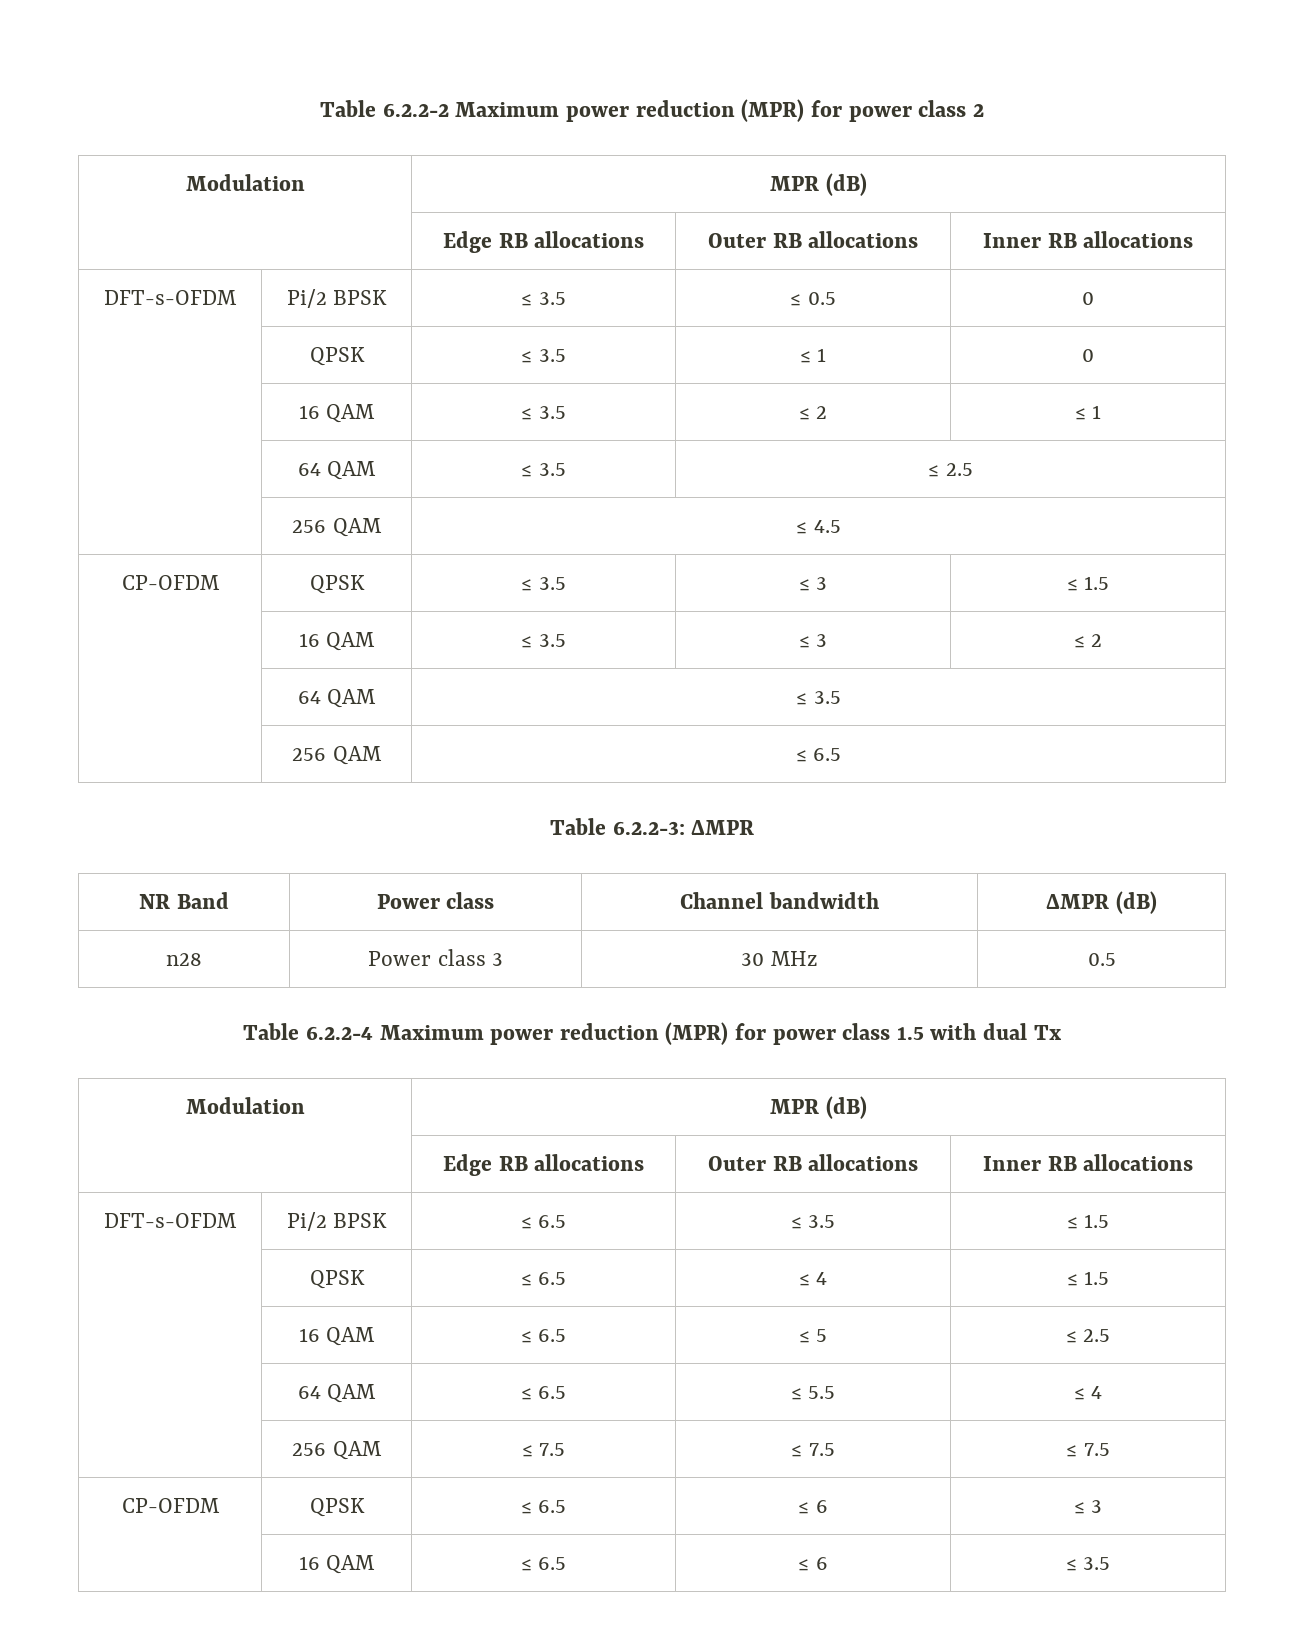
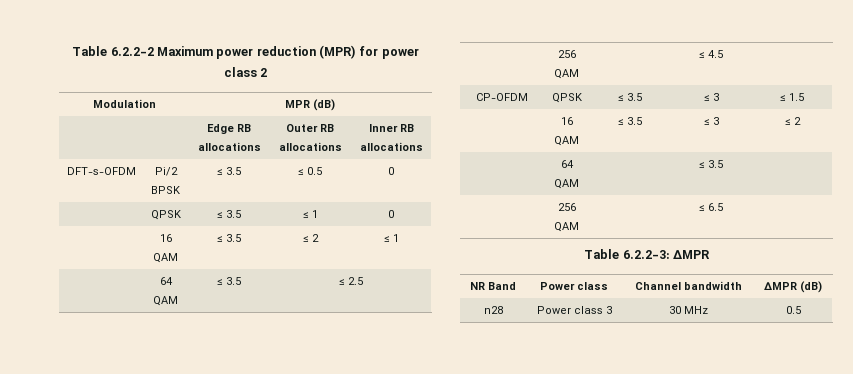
- Table 6.2.2-4 Maximum power reduction (MPR) for power class 1.5 with dual Tx
- Modulation | MPR (dB)
- | Edge RB allocations | Outer RB allocations | Inner RB allocations
- DFT-s-OFDM | Pi/2 BPSK | ≤ 6.5 | ≤ 3.5 | ≤ 1.5
- | QPSK | ≤ 6.5 | ≤ 4 | ≤ 1.5
- | 16 QAM | ≤ 6.5 | ≤ 5 | ≤ 2.5
- | 64 QAM | ≤ 6.5 | ≤ 5.5 | ≤ 4
- | 256 QAM | ≤ 7.5 | ≤ 7.5 | ≤ 7.5
- CP-OFDM | QPSK | ≤ 6.5 | ≤ 6 | ≤ 3
- | 16 QAM | ≤ 6.5 | ≤ 6 | ≤ 3.5

